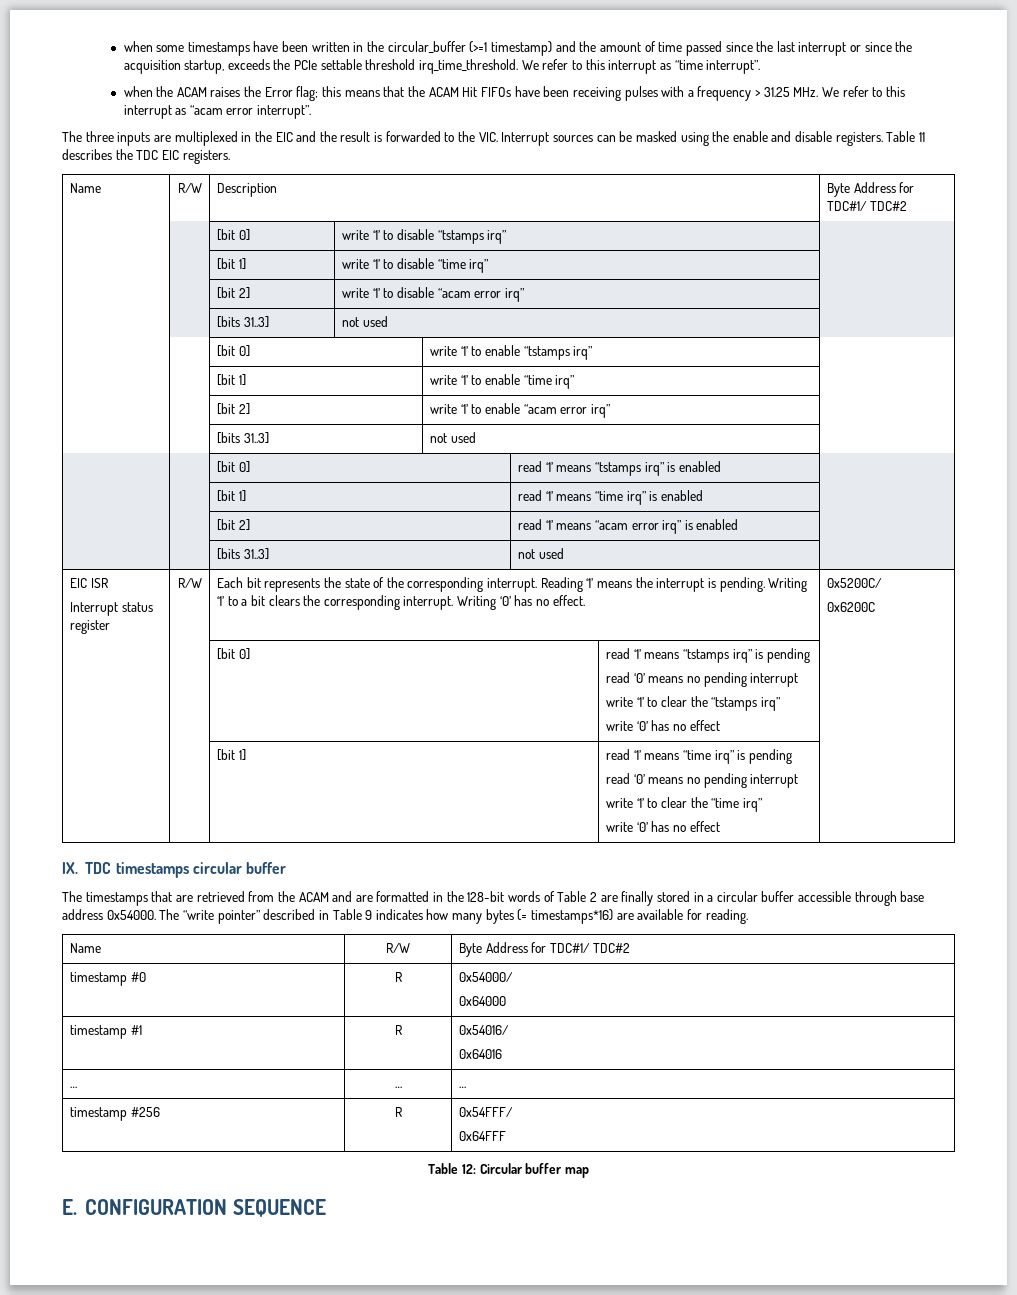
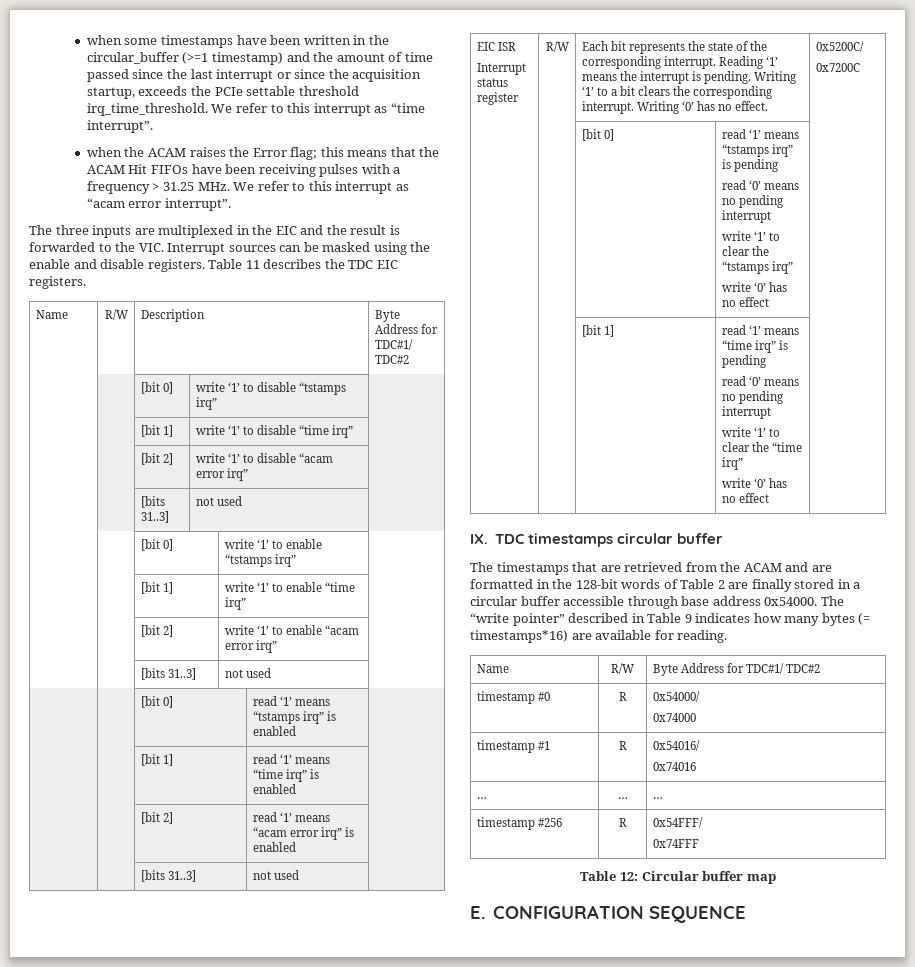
  EIC ISR
  Interrupt status register | R/W | Each bit represents the state of the corresponding interrupt. Reading ‘1’ means the interrupt is pending. Writing ‘1’ to a bit clears the corresponding interrupt. Writing ‘0’ has no effect. | 0x5200C/
- 0x6200C
+ 0x7200C
  timestamp #0 | R | 0x54000/
- 0x64000
+ 0x74000
  timestamp #1 | R | 0x54016/
- 0x64016
+ 0x74016
  timestamp #256 | R | 0x54FFF/
- 0x64FFF
+ 0x74FFF

